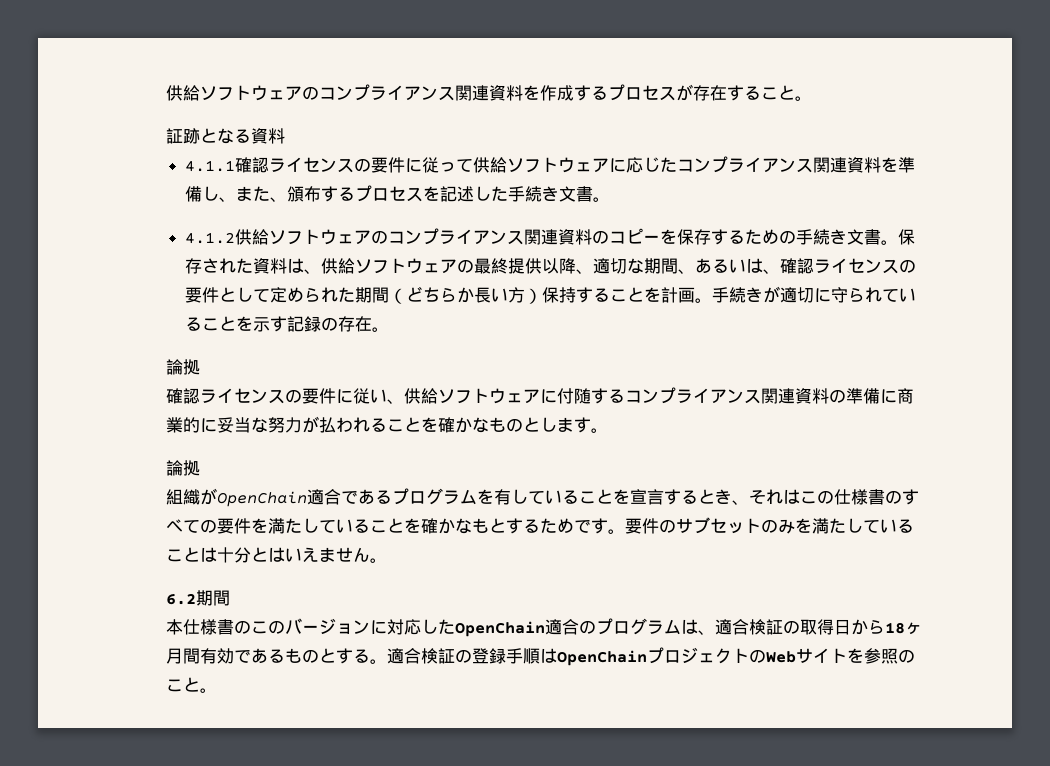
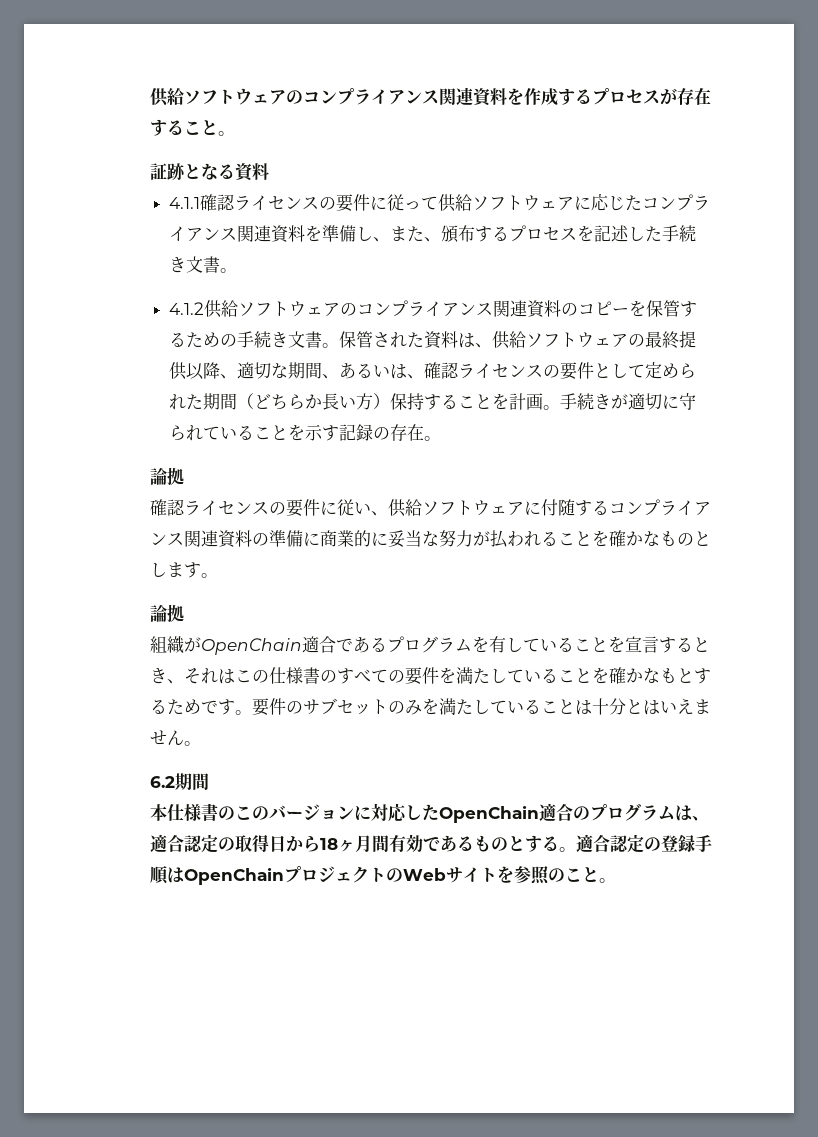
- 4.1.2供給ソフトウェアのコンプライアンス関連資料のコピーを保存するための手続き文書。
+ 4.1.2供給ソフトウェアのコンプライアンス関連資料のコピーを保管するための手続き文書。
- 保存された資料は、供給ソフトウェアの最終提供以降、適切な期間、あるいは、確認ライセンスの要件として定められた期間（どちらか長い方）保持することを計画。
+ 保管された資料は、供給ソフトウェアの最終提供以降、適切な期間、あるいは、確認ライセンスの要件として定められた期間（どちらか長い方）保持することを計画。
- 本仕様書のこのバージョンに対応したOpenChain適合のプログラムは、適合検証の取得日から18ヶ月間有効であるものとする。
+ 本仕様書のこのバージョンに対応したOpenChain適合のプログラムは、適合認定の取得日から18ヶ月間有効であるものとする。
- 適合検証の登録手順はOpenChainプロジェクトのWebサイトを参照のこと。
+ 適合認定の登録手順はOpenChainプロジェクトのWebサイトを参照のこと。

